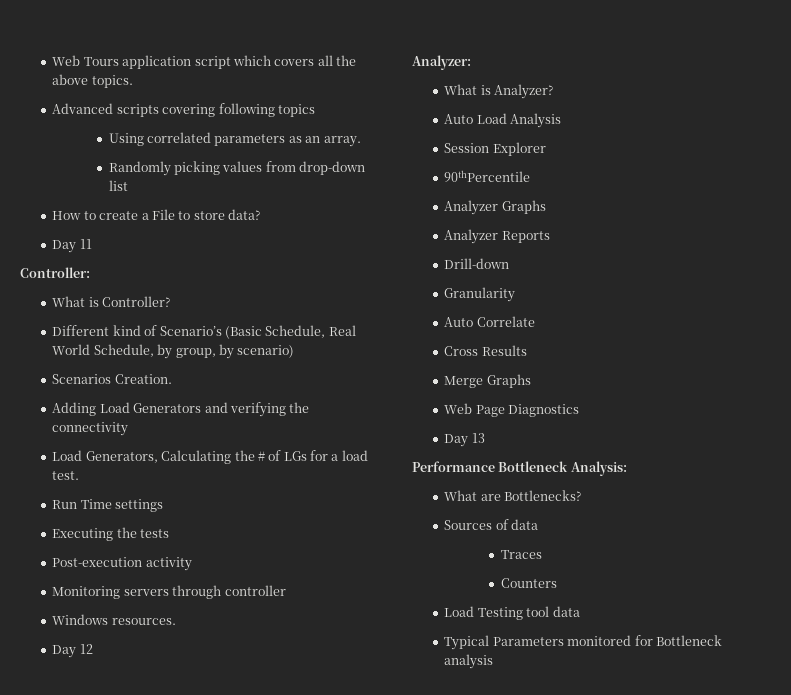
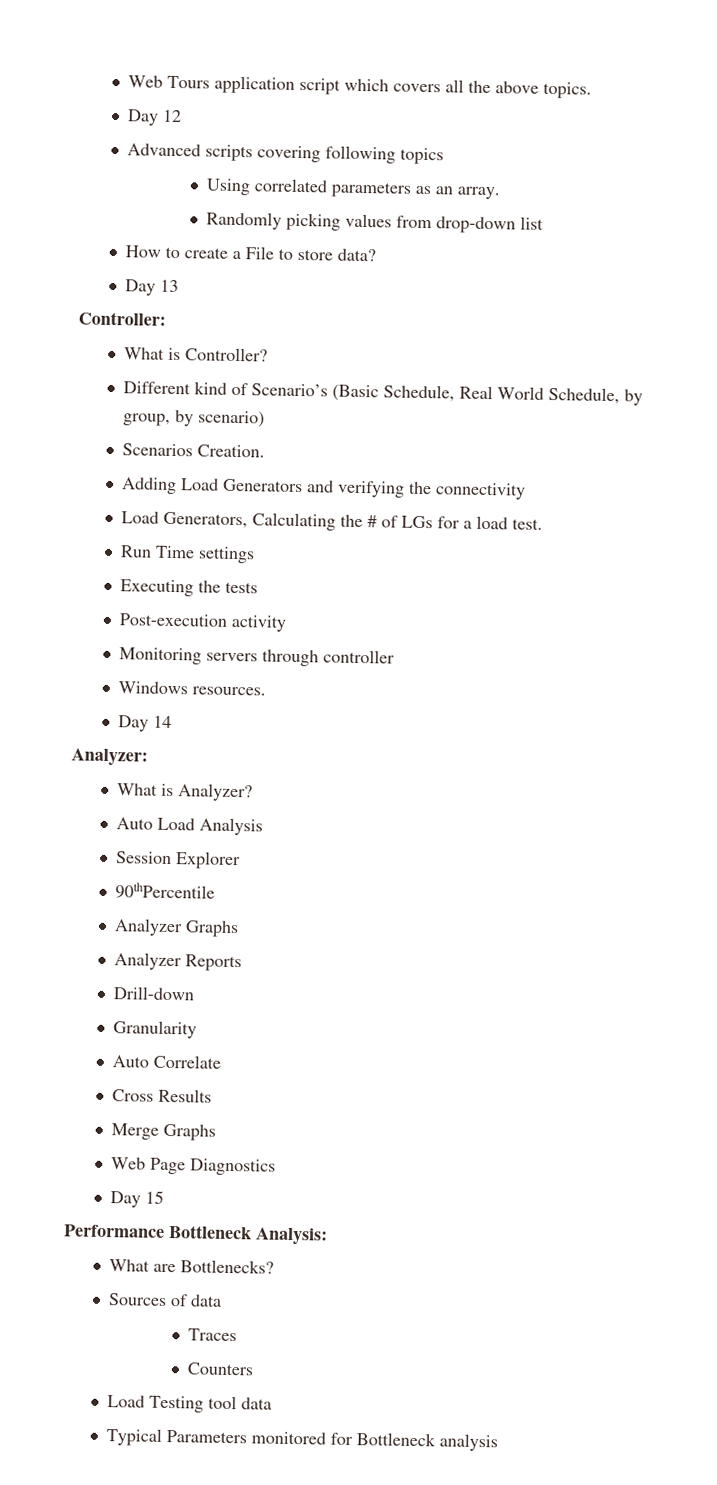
+ Day 12
- Day 11
+ Day 13
- Day 12
+ Day 14
- Day 13
+ Day 15

